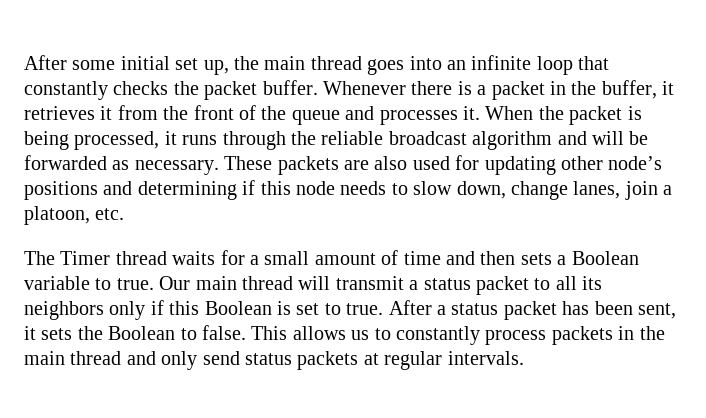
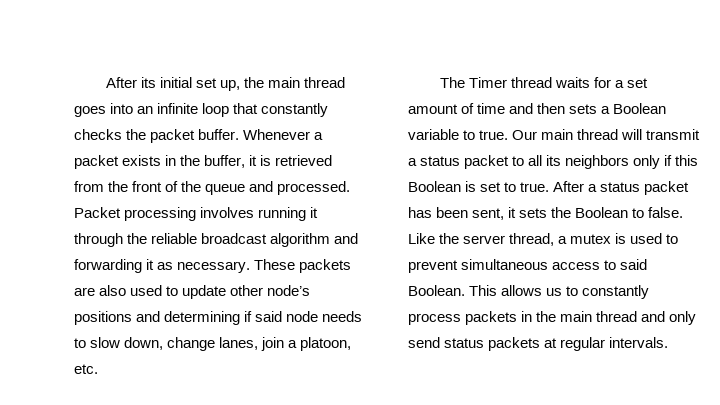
- After some initial set up, the main thread goes into an infinite loop that constantly checks the packet buffer.
+ After its initial set up, the main thread goes into an infinite loop that constantly checks the packet buffer.
- Whenever there is a packet in the buffer, it retrieves it from the front of the queue and processes it. When the packet is being processed, it runs through the reliable broadcast algorithm and will be forwarded as necessary.
+ Whenever a packet exists in the buffer, it is retrieved from the front of the queue and processed. Packet processing involves running it through the reliable broadcast algorithm and forwarding it as necessary.
- These packets are also used for updating other node’s positions and determining if this node needs to slow down, change lanes, join a platoon, etc.
+ These packets are also used to update other node’s positions and determining if said node needs to slow down, change lanes, join a platoon, etc.
- The Timer thread waits for a small amount of time and then sets a Boolean variable to true.
+ The Timer thread waits for a set amount of time and then sets a Boolean variable to true.
+ Like the server thread, a mutex is used to prevent simultaneous access to said Boolean.

